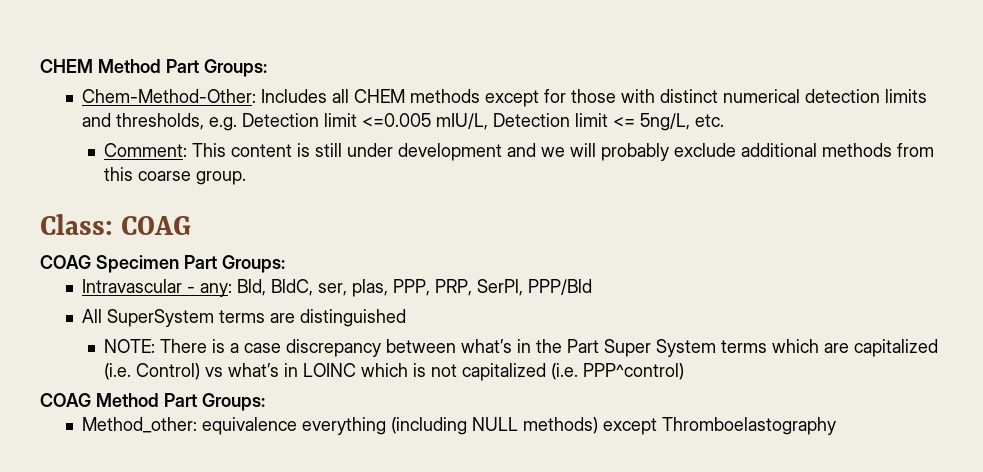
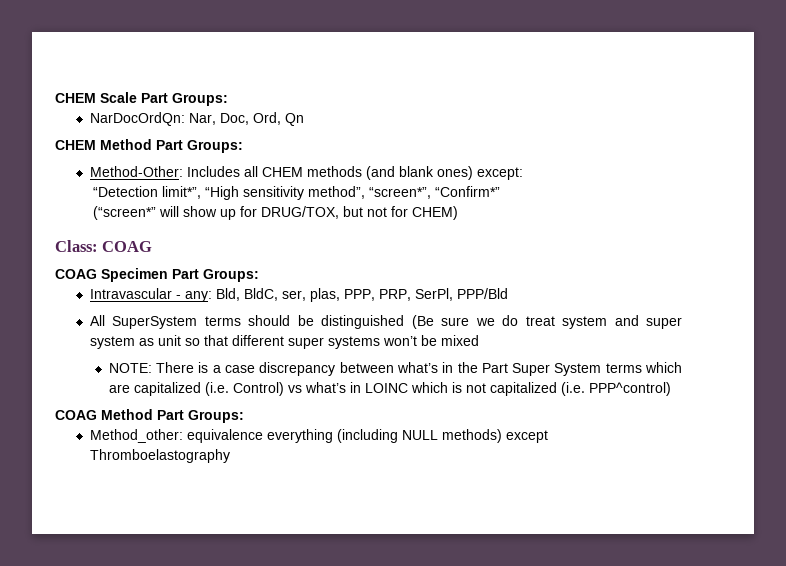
+ CHEM Scale Part Groups:
+ NarDocOrdQn: Nar, Doc, Ord, Qn
  CHEM Method Part Groups:
- Chem-Method-Other: Includes all CHEM methods except for those with distinct numerical detection limits and thresholds, e.g. Detection limit <=0.005 mIU/L, Detection limit <= 5ng/L, etc.
- Comment: This content is still under development and we will probably exclude additional methods from this coarse group.
+ Method-Other: Includes all CHEM methods (and blank ones) except:
+ “Detection limit*”, “High sensitivity method”, “screen*”, “Confirm*”
+ (“screen*” will show up for DRUG/TOX, but not for CHEM)
- All SuperSystem terms are distinguished
+ All SuperSystem terms should be distinguished (Be sure we do treat system and super system as unit so that different super systems won’t be mixed

